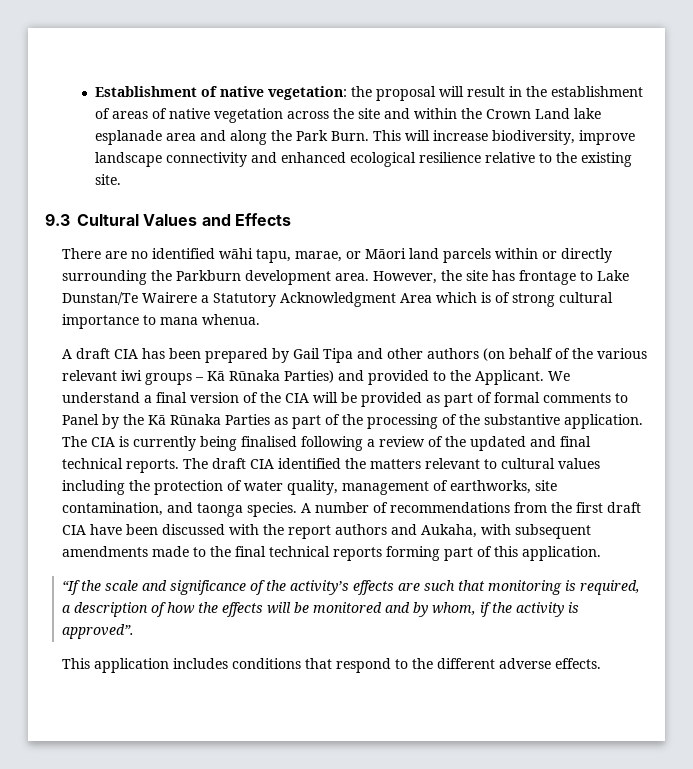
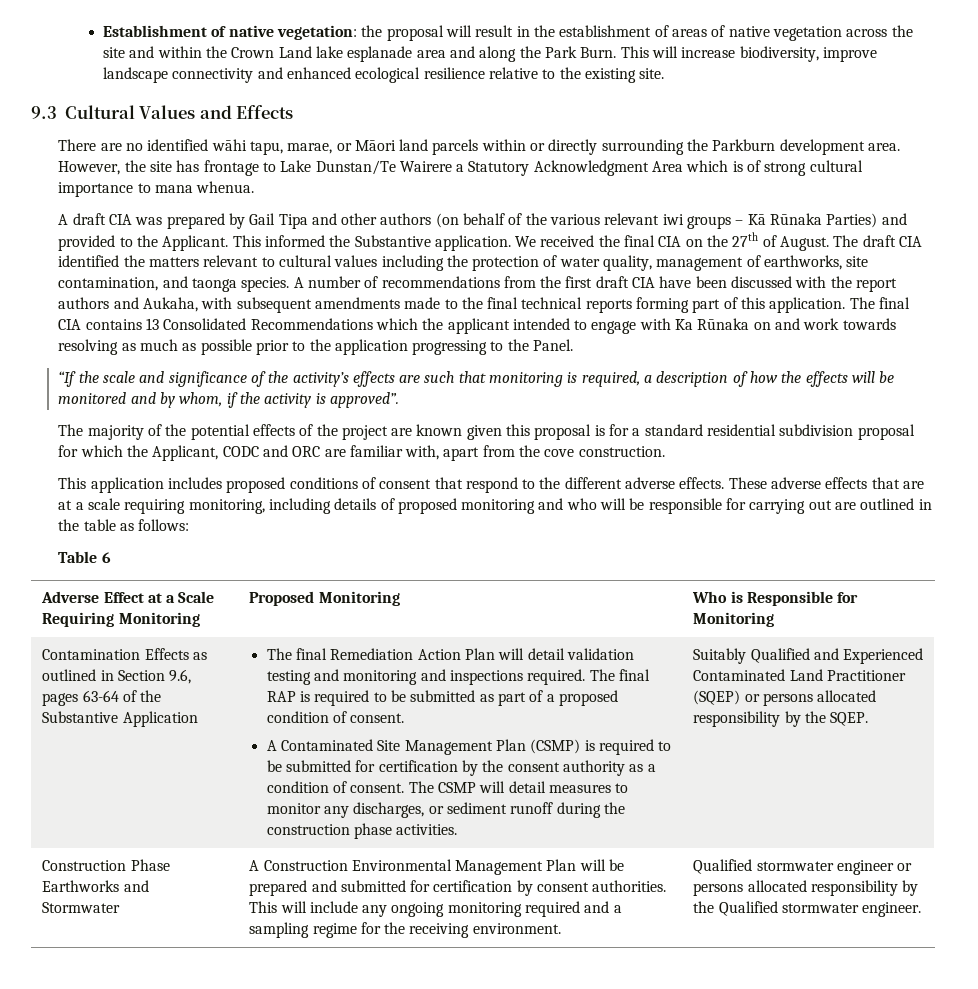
- A draft CIA has been prepared by Gail Tipa and other authors (on behalf of the various relevant iwi groups – Kā Rūnaka Parties) and provided to the Applicant.
+ A draft CIA was prepared by Gail Tipa and other authors (on behalf of the various relevant iwi groups – Kā Rūnaka Parties) and provided to the Applicant.
- We understand a final version of the CIA will be provided as part of formal comments to Panel by the Kā Rūnaka Parties as part of the processing of the substantive application. The CIA is currently being finalised following a review of the updated and final technical reports.
+ This informed the Substantive application. We received the final CIA on the 27th of August.
+ The final CIA contains 13 Consolidated Recommendations which the applicant intended to engage with Ka Rūnaka on and work towards resolving as much as possible prior to the application progressing to the Panel.
+ The majority of the potential effects of the project are known given this proposal is for a standard residential subdivision proposal for which the Applicant, CODC and ORC are familiar with, apart from the cove construction.
- This application includes conditions that respond to the different adverse effects.
+ This application includes proposed conditions of consent that respond to the different adverse effects.
+ These adverse effects that are at a scale requiring monitoring, including details of proposed monitoring and who will be responsible for carrying out are outlined in the table as follows:
+ Table 6
+ Adverse Effect at a Scale Requiring Monitoring | Proposed Monitoring | Who is Responsible for Monitoring
+ Contamination Effects as outlined in Section 9.6, pages 63-64 of the Substantive Application | The final Remediation Action Plan will detail validation testing and monitoring and inspections required. The final RAP is required to be submitted as part of a proposed condition of consent.
+ A Contaminated Site Management Plan (CSMP) is required to be submitted for certification by the consent authority as a condition of consent. The CSMP will detail measures to monitor any discharges, or sediment runoff during the construction phase activities. | Suitably Qualified and Experienced Contaminated Land Practitioner (SQEP) or persons allocated responsibility by the SQEP.
+ Construction Phase Earthworks and Stormwater | A Construction Environmental Management Plan will be prepared and submitted for certification by consent authorities. This will include any ongoing monitoring required and a sampling regime for the receiving environment. | Qualified stormwater engineer or persons allocated responsibility by the Qualified stormwater engineer.

